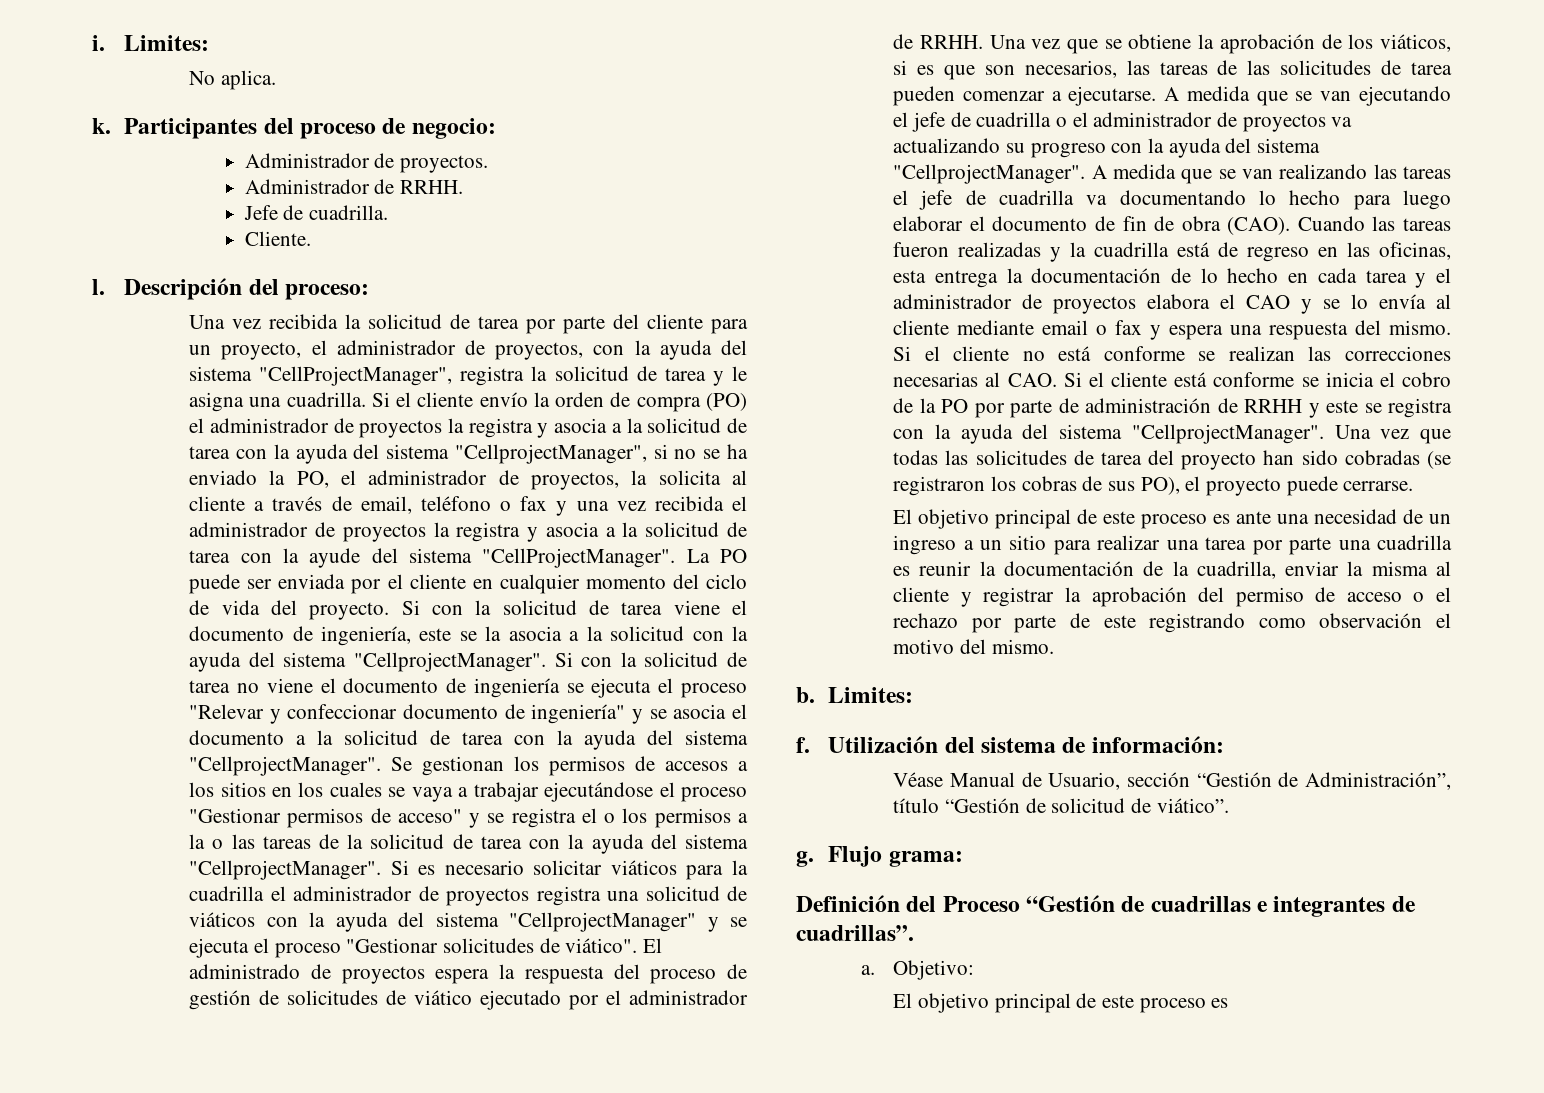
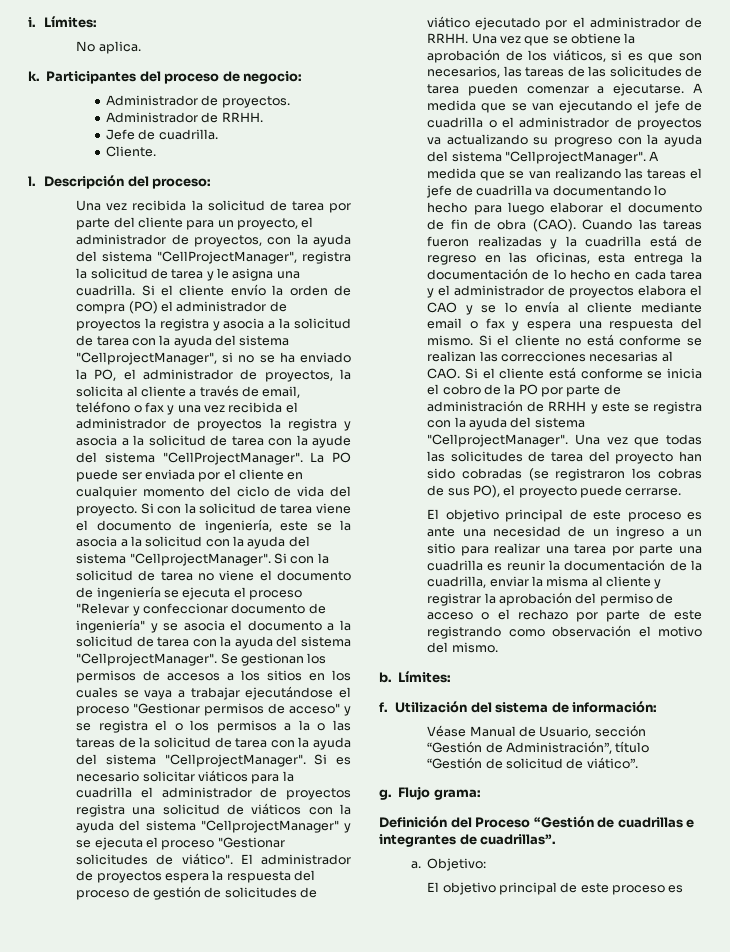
- i. Limites:
+ i. Límites:
- El administrado de proyectos espera la respuesta del proceso de gestión de solicitudes de viático ejecutado por el administrador de RRHH.
+ El administrador de proyectos espera la respuesta del proceso de gestión de solicitudes de viático ejecutado por el administrador de RRHH.
- b. Limites:
+ b. Límites:

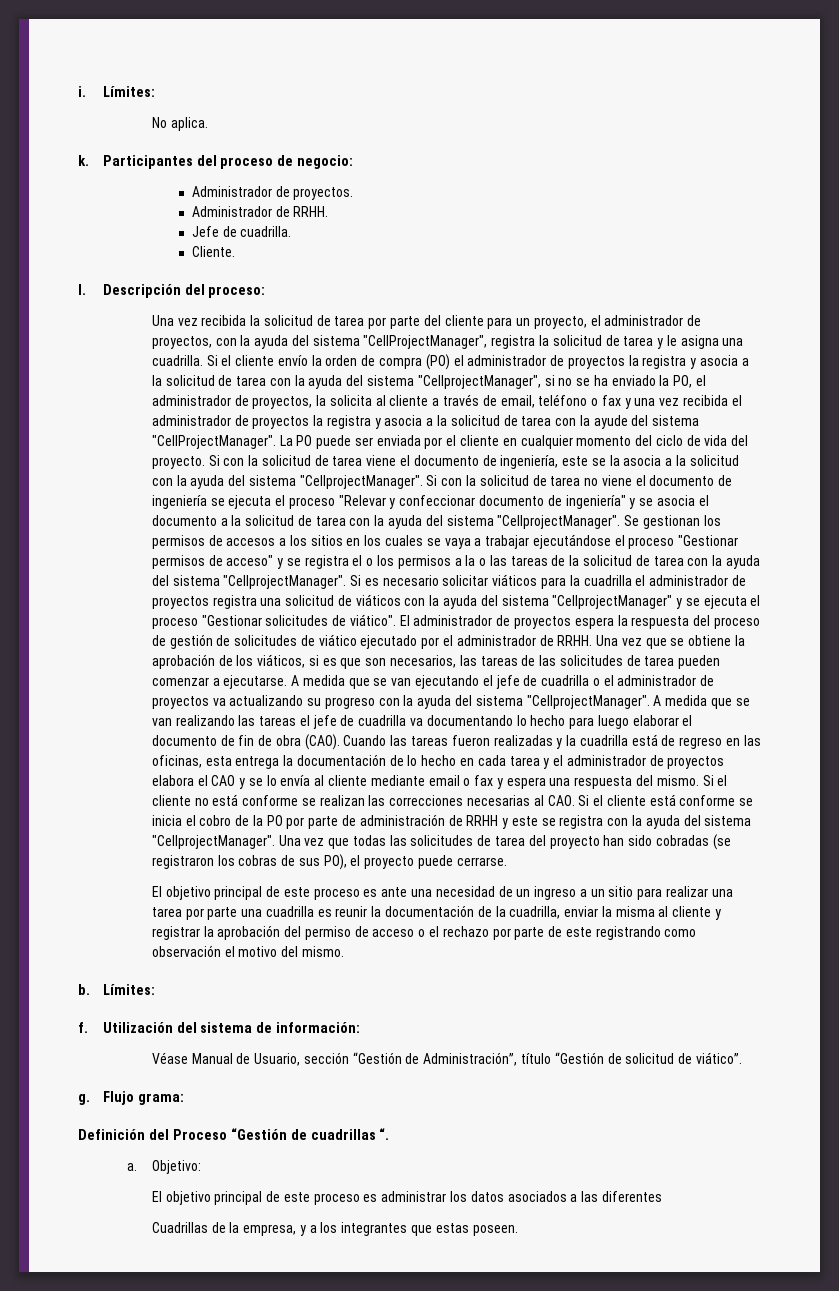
- Definición del Proceso “Gestión de cuadrillas e integrantes de cuadrillas”.
+ Definición del Proceso “Gestión de cuadrillas “.
  Objetivo:
- El objetivo principal de este proceso es
+ El objetivo principal de este proceso es administrar los datos asociados a las diferentes
+ Cuadrillas de la empresa, y a los integrantes que estas poseen.

